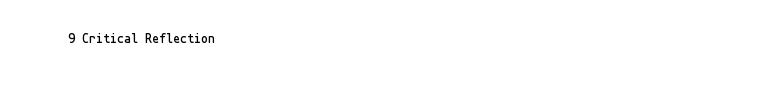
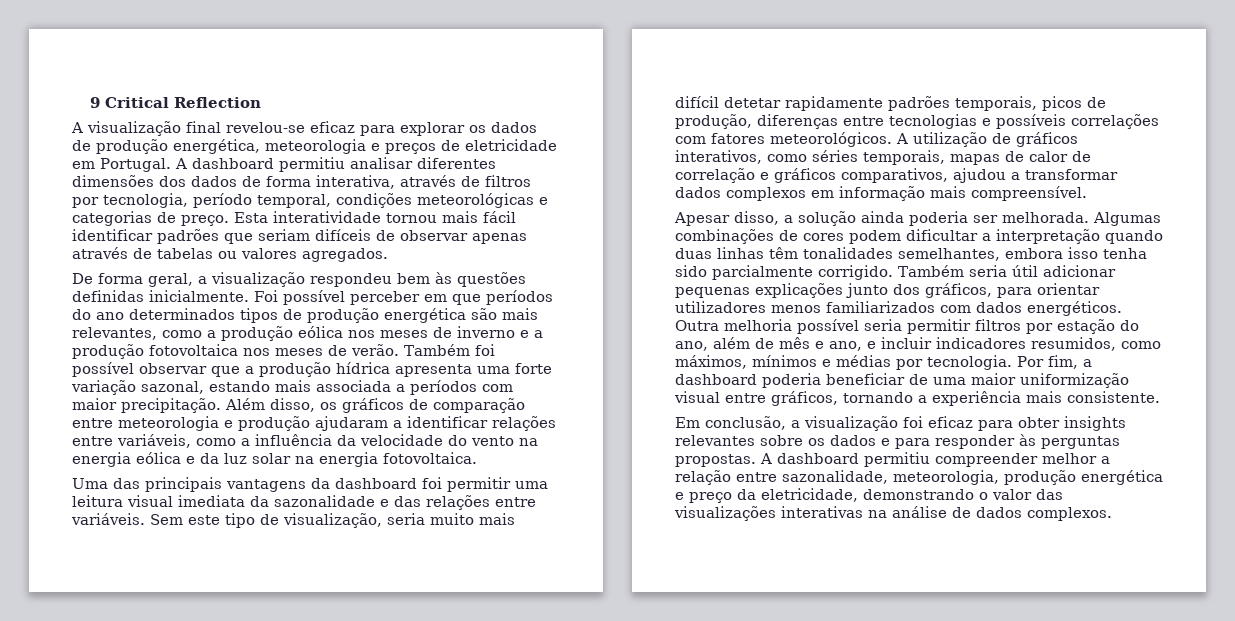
+ A visualização final revelou-se eficaz para explorar os dados de produção energética, meteorologia e preços de eletricidade em Portugal. A dashboard permitiu analisar diferentes dimensões dos dados de forma interativa, através de filtros por tecnologia, período temporal, condições meteorológicas e categorias de preço. Esta interatividade tornou mais fácil identificar padrões que seriam difíceis de observar apenas através de tabelas ou valores agregados.
+ De forma geral, a visualização respondeu bem às questões definidas inicialmente. Foi possível perceber em que períodos do ano determinados tipos de produção energética são mais relevantes, como a produção eólica nos meses de inverno e a produção fotovoltaica nos meses de verão. Também foi possível observar que a produção hídrica apresenta uma forte variação sazonal, estando mais associada a períodos com maior precipitação. Além disso, os gráficos de comparação entre meteorologia e produção ajudaram a identificar relações entre variáveis, como a influência da velocidade do vento na energia eólica e da luz solar na energia fotovoltaica.
+ Uma das principais vantagens da dashboard foi permitir uma leitura visual imediata da sazonalidade e das relações entre variáveis. Sem este tipo de visualização, seria muito mais difícil detetar rapidamente padrões temporais, picos de produção, diferenças entre tecnologias e possíveis correlações com fatores meteorológicos. A utilização de gráficos interativos, como séries temporais, mapas de calor de correlação e gráficos comparativos, ajudou a transformar dados complexos em informação mais compreensível.
+ Apesar disso, a solução ainda poderia ser melhorada. Algumas combinações de cores podem dificultar a interpretação quando duas linhas têm tonalidades semelhantes, embora isso tenha sido parcialmente corrigido. Também seria útil adicionar pequenas explicações junto dos gráficos, para orientar utilizadores menos familiarizados com dados energéticos. Outra melhoria possível seria permitir filtros por estação do ano, além de mês e ano, e incluir indicadores resumidos, como máximos, mínimos e médias por tecnologia. Por fim, a dashboard poderia beneficiar de uma maior uniformização visual entre gráficos, tornando a experiência mais consistente.
+ Em conclusão, a visualização foi eficaz para obter insights relevantes sobre os dados e para responder às perguntas propostas. A dashboard permitiu compreender melhor a relação entre sazonalidade, meteorologia, produção energética e preço da eletricidade, demonstrando o valor das visualizações interativas na análise de dados complexos.

